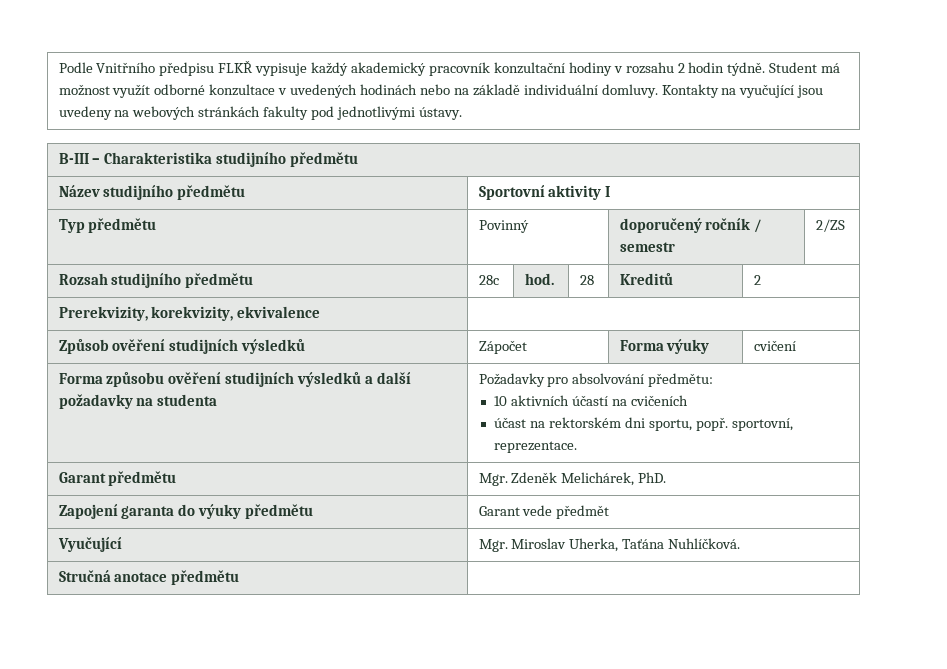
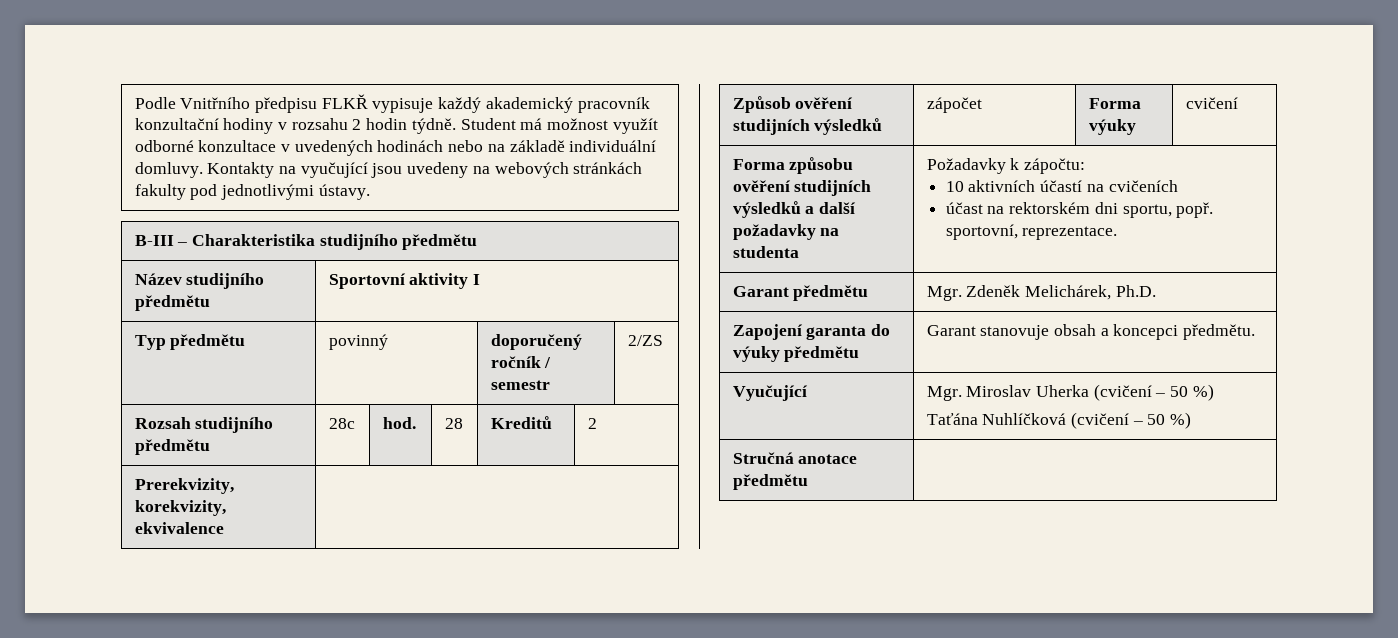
- Typ předmětu | Povinný | doporučený ročník / semestr | 2/ZS
+ Typ předmětu | povinný | doporučený ročník / semestr | 2/ZS
- Způsob ověření studijních výsledků | Zápočet | Forma výuky | cvičení
+ Způsob ověření studijních výsledků | zápočet | Forma výuky | cvičení
- Forma způsobu ověření studijních výsledků a další požadavky na studenta | Požadavky pro absolvování předmětu:
+ Forma způsobu ověření studijních výsledků a další požadavky na studenta | Požadavky k zápočtu:
- Garant předmětu | Mgr. Zdeněk Melichárek, PhD.
+ Garant předmětu | Mgr. Zdeněk Melichárek, Ph.D.
- Zapojení garanta do výuky předmětu | Garant vede předmět
- Vyučující | Mgr. Miroslav Uherka, Taťána Nuhlíčková.
+ Zapojení garanta do výuky předmětu | Garant stanovuje obsah a koncepci předmětu.
+ Vyučující | Mgr. Miroslav Uherka (cvičení – 50 %)
+ Taťána Nuhlíčková (cvičení – 50 %)

